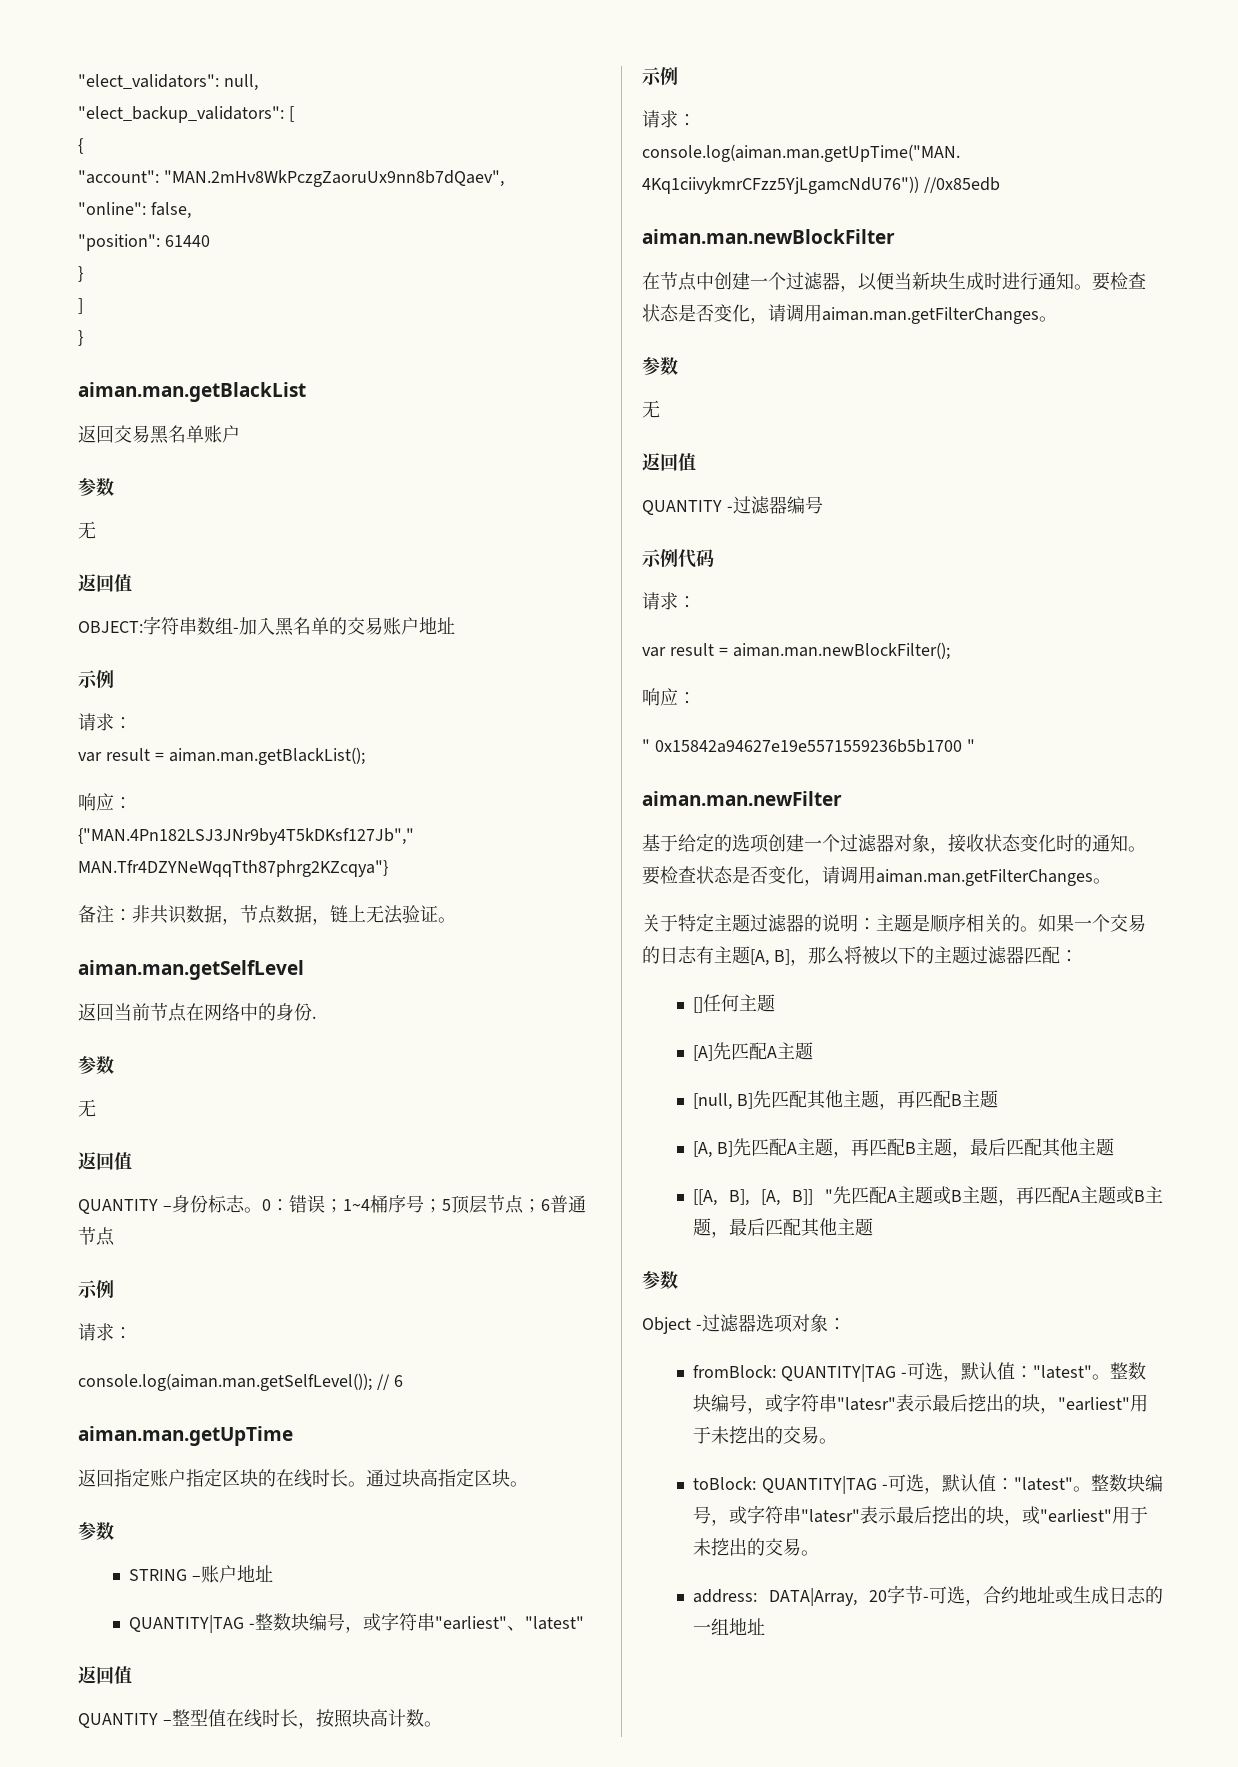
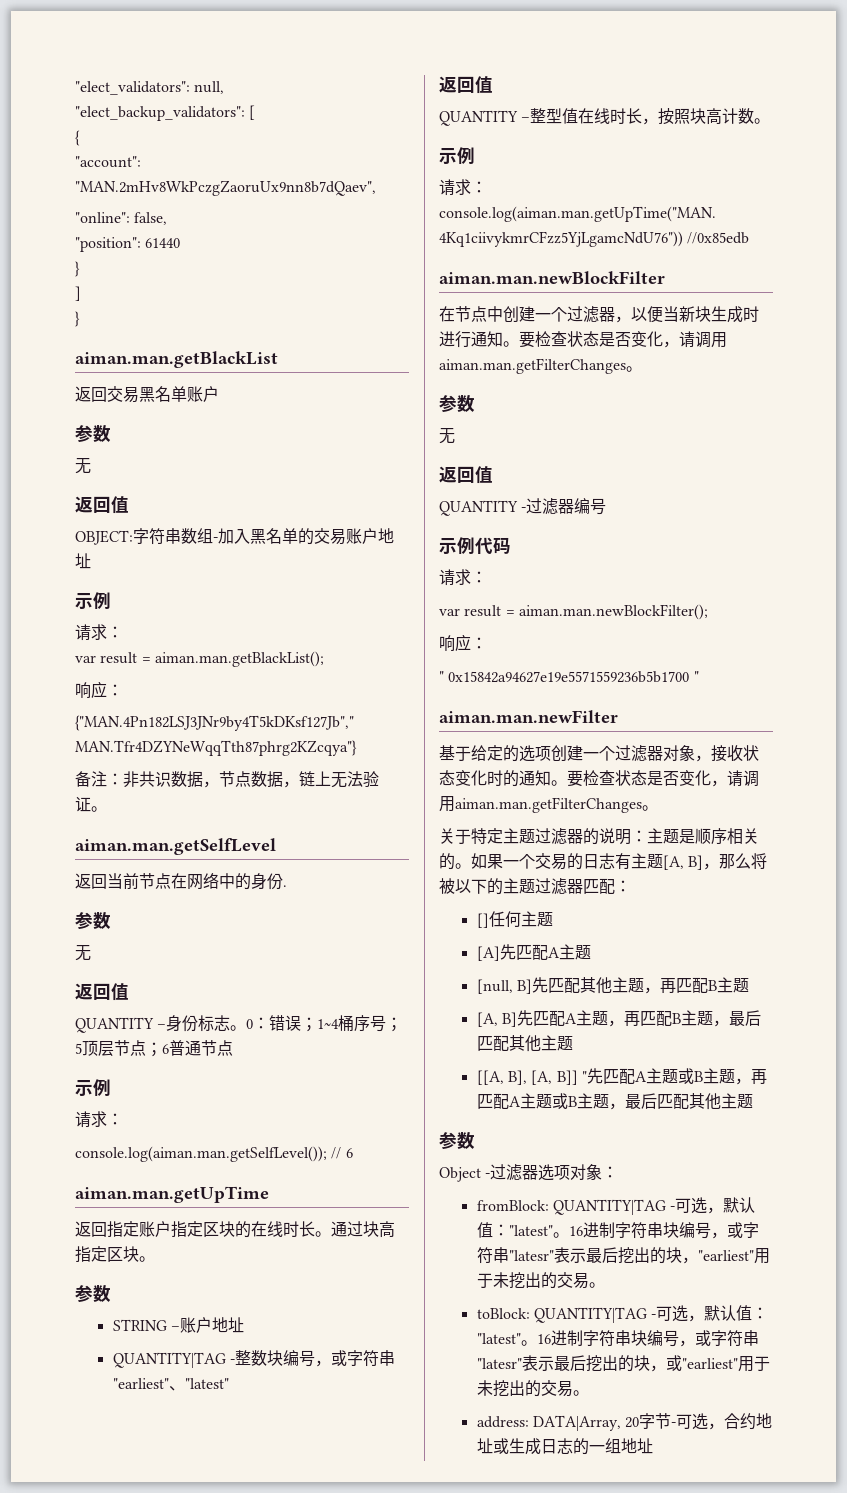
- 整数块编号，或字符串"latesr"表示最后挖出的块，"earliest"用于未挖出的交易。
+ 16进制字符串块编号，或字符串"latesr"表示最后挖出的块，"earliest"用于未挖出的交易。
- 整数块编号，或字符串"latesr"表示最后挖出的块，或"earliest"用于未挖出的交易。
+ 16进制字符串块编号，或字符串"latesr"表示最后挖出的块，或"earliest"用于未挖出的交易。

